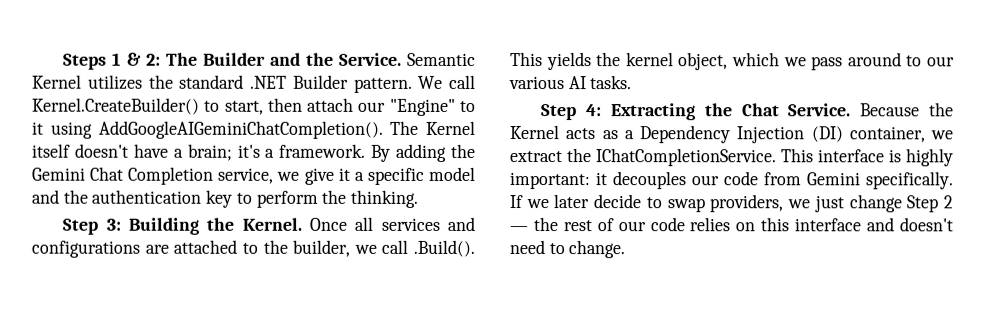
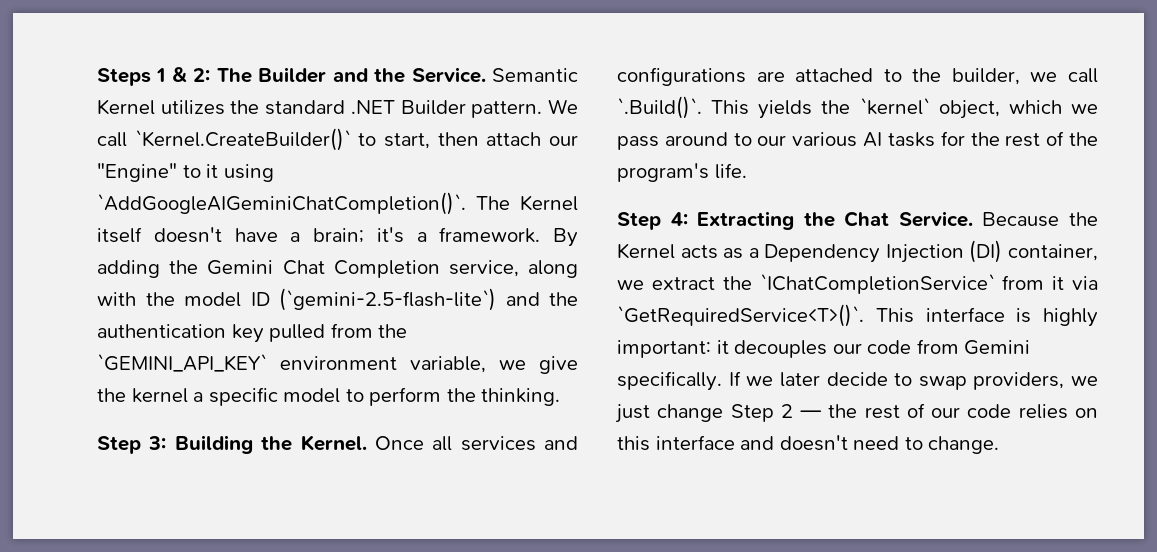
- We call Kernel.CreateBuilder() to start, then attach our "Engine" to it using AddGoogleAIGeminiChatCompletion().
+ We call `Kernel.CreateBuilder()` to start, then attach our "Engine" to it using `AddGoogleAIGeminiChatCompletion()`.
- By adding the Gemini Chat Completion service, we give it a specific model and the authentication key to perform the thinking.
+ By adding the Gemini Chat Completion service, along with the model ID (`gemini-2.5-flash-lite`) and the authentication key pulled from the `GEMINI_API_KEY` environment variable, we give the kernel a specific model to perform the thinking.
- Once all services and configurations are attached to the builder, we call .Build(). This yields the kernel object, which we pass around to our various AI tasks.
+ Once all services and configurations are attached to the builder, we call `.Build()`. This yields the `kernel` object, which we pass around to our various AI tasks for the rest of the program's life.
- Because the Kernel acts as a Dependency Injection (DI) container, we extract the IChatCompletionService.
+ Because the Kernel acts as a Dependency Injection (DI) container, we extract the `IChatCompletionService` from it via `GetRequiredService<T>()`.

